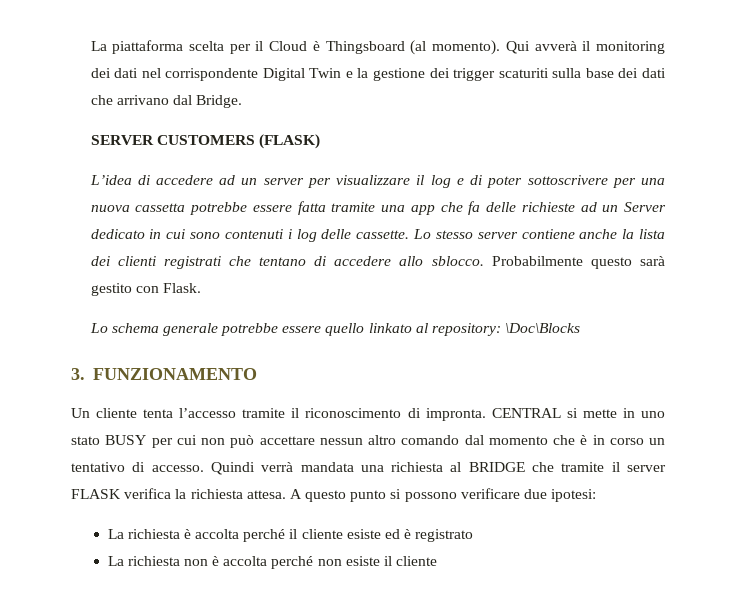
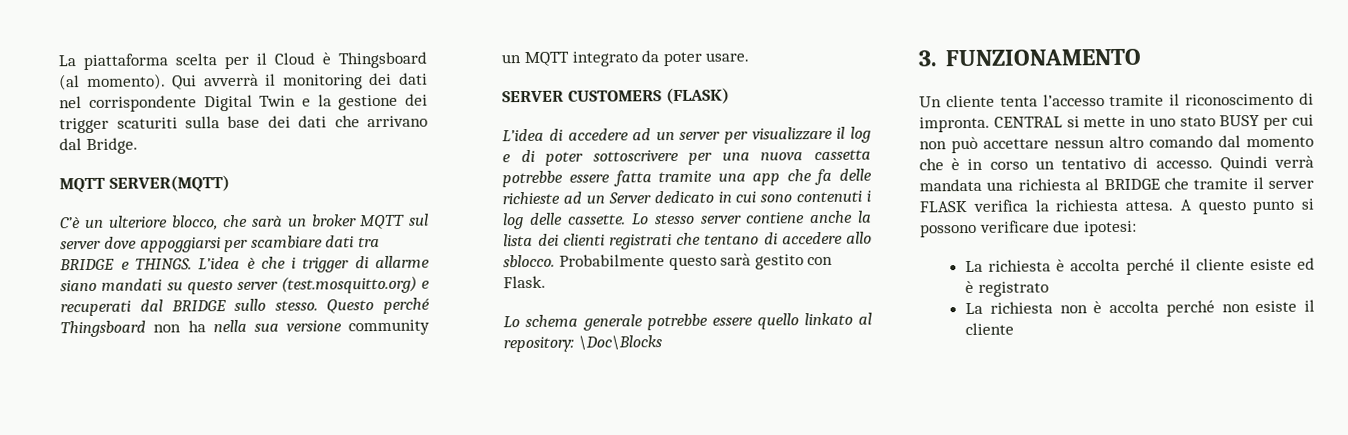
- Qui avverà il monitoring dei dati nel corrispondente Digital Twin e la gestione dei trigger scaturiti sulla base dei dati che arrivano dal Bridge.
+ Qui avverrà il monitoring dei dati nel corrispondente Digital Twin e la gestione dei trigger scaturiti sulla base dei dati che arrivano dal Bridge.
+ MQTT SERVER(MQTT)
+ C’è un ulteriore blocco, che sarà un broker MQTT sul server dove appoggiarsi per scambiare dati tra BRIDGE e THINGS. L’idea è che i trigger di allarme siano mandati su questo server (test.mosquitto.org) e recuperati dal BRIDGE sullo stesso. Questo perché Thingsboard non ha nella sua versione community un MQTT integrato da poter usare.

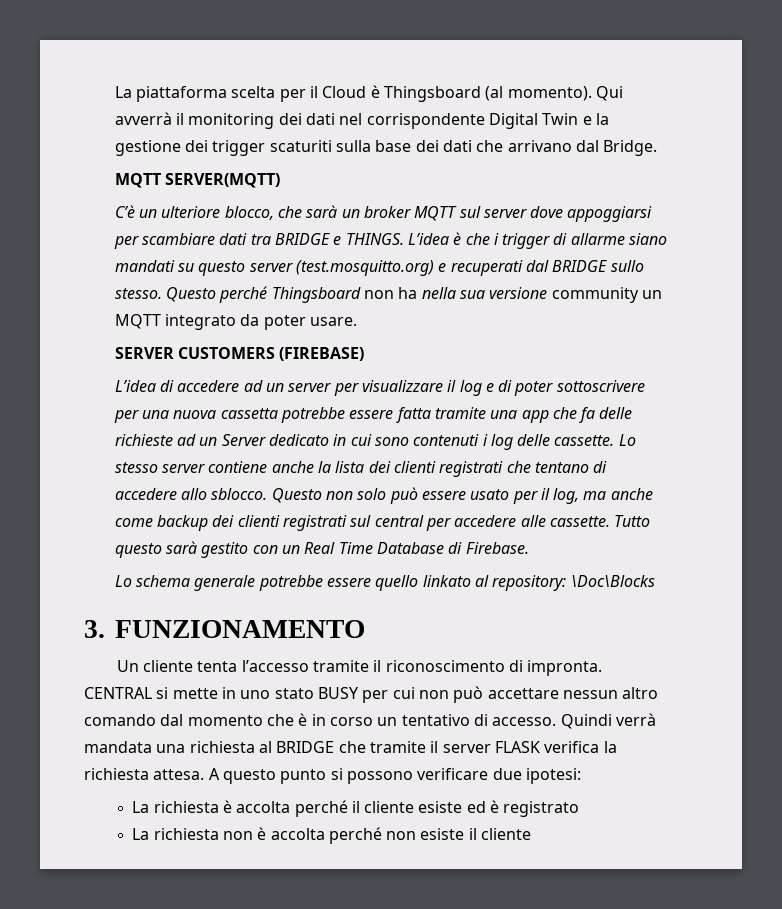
- SERVER CUSTOMERS (FLASK)
+ SERVER CUSTOMERS (FIREBASE)
- Probabilmente questo sarà gestito con Flask.
+ Questo non solo può essere usato per il log, ma anche come backup dei clienti registrati sul central per accedere alle cassette. Tutto questo sarà gestito con un Real Time Database di Firebase.

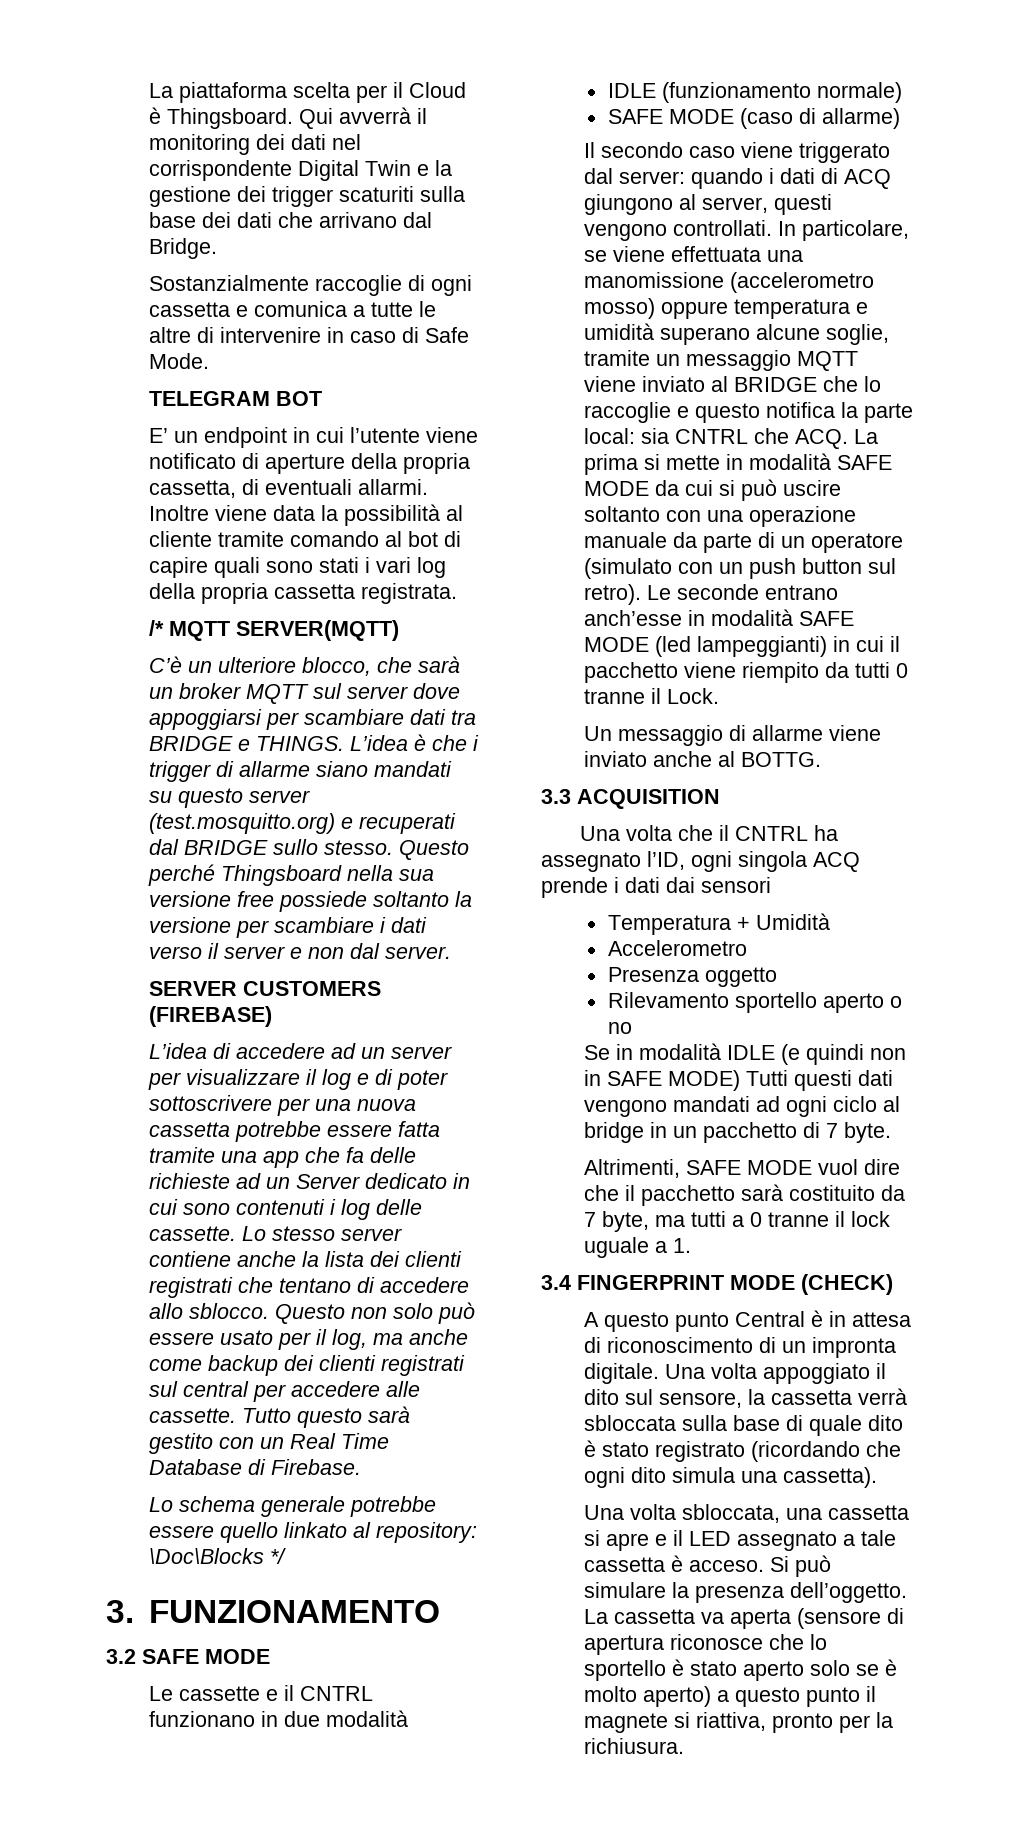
- La piattaforma scelta per il Cloud è Thingsboard (al momento).
+ La piattaforma scelta per il Cloud è Thingsboard.
- MQTT SERVER(MQTT)
+ Sostanzialmente raccoglie di ogni cassetta e comunica a tutte le altre di intervenire in caso di Safe Mode.
+ TELEGRAM BOT
+ E’ un endpoint in cui l’utente viene notificato di aperture della propria cassetta, di eventuali allarmi. Inoltre viene data la possibilità al cliente tramite comando al bot di capire quali sono stati i vari log della propria cassetta registrata.
+ /* MQTT SERVER(MQTT)
- Questo perché Thingsboard non ha nella sua versione community un MQTT integrato da poter usare.
+ Questo perché Thingsboard nella sua versione free possiede soltanto la versione per scambiare i dati verso il server e non dal server.
- Lo schema generale potrebbe essere quello linkato al repository: \Doc\Blocks
+ Lo schema generale potrebbe essere quello linkato al repository: \Doc\Blocks */
- Un cliente tenta l’accesso tramite il riconoscimento di impronta. CENTRAL si mette in uno stato BUSY per cui non può accettare nessun altro comando dal momento che è in corso un tentativo di accesso. Quindi verrà mandata una richiesta al BRIDGE che tramite il server FLASK verifica la richiesta attesa. A questo punto si possono verificare due ipotesi:
- La richiesta è accolta perché il cliente esiste ed è registrato
- La richiesta non è accolta perché non esiste il cliente
+ 3.2 SAFE MODE
+ Le cassette e il CNTRL funzionano in due modalità
+ IDLE (funzionamento normale)
+ SAFE MODE (caso di allarme)
+ Il secondo caso viene triggerato dal server: quando i dati di ACQ giungono al server, questi vengono controllati. In particolare, se viene effettuata una manomissione (accelerometro mosso) oppure temperatura e umidità superano alcune soglie, tramite un messaggio MQTT viene inviato al BRIDGE che lo raccoglie e questo notifica la parte local: sia CNTRL che ACQ. La prima si mette in modalità SAFE MODE da cui si può uscire soltanto con una operazione manuale da parte di un operatore (simulato con un push button sul retro). Le seconde entrano anch’esse in modalità SAFE MODE (led lampeggianti) in cui il pacchetto viene riempito da tutti 0 tranne il Lock.
+ Un messaggio di allarme viene inviato anche al BOTTG.
+ 3.3 ACQUISITION
+ Una volta che il CNTRL ha assegnato l’ID, ogni singola ACQ prende i dati dai sensori
+ Temperatura + Umidità
+ Accelerometro
+ Presenza oggetto
+ Rilevamento sportello aperto o no
+ Se in modalità IDLE (e quindi non in SAFE MODE) Tutti questi dati vengono mandati ad ogni ciclo al bridge in un pacchetto di 7 byte.
+ Altrimenti, SAFE MODE vuol dire che il pacchetto sarà costituito da 7 byte, ma tutti a 0 tranne il lock uguale a 1.
+ 3.4 FINGERPRINT MODE (CHECK)
+ A questo punto Central è in attesa di riconoscimento di un impronta digitale. Una volta appoggiato il dito sul sensore, la cassetta verrà sbloccata sulla base di quale dito è stato registrato (ricordando che ogni dito simula una cassetta).
+ Una volta sbloccata, una cassetta si apre e il LED assegnato a tale cassetta è acceso. Si può simulare la presenza dell’oggetto. La cassetta va aperta (sensore di apertura riconosce che lo sportello è stato aperto solo se è molto aperto) a questo punto il magnete si riattiva, pronto per la richiusura.

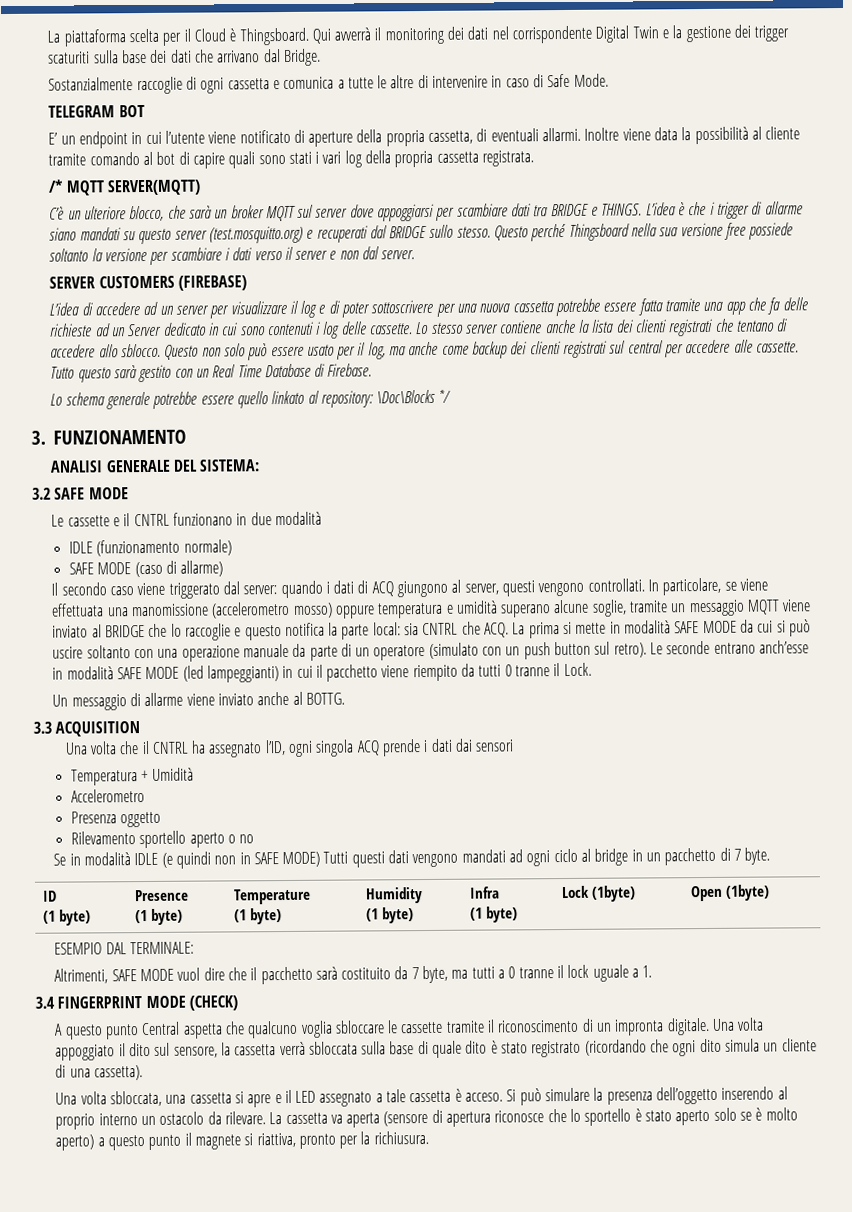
+ ANALISI GENERALE DEL SISTEMA:
+ ID
+ (1 byte) | Presence
+ (1 byte) | Temperature
+ (1 byte) | Humidity
+ (1 byte) | Infra
+ (1 byte) | Lock (1byte) | Open (1byte)
+ ESEMPIO DAL TERMINALE:
- A questo punto Central è in attesa di riconoscimento di un impronta digitale.
+ A questo punto Central aspetta che qualcuno voglia sbloccare le cassette tramite il riconoscimento di un impronta digitale.
- Una volta appoggiato il dito sul sensore, la cassetta verrà sbloccata sulla base di quale dito è stato registrato (ricordando che ogni dito simula una cassetta).
+ Una volta appoggiato il dito sul sensore, la cassetta verrà sbloccata sulla base di quale dito è stato registrato (ricordando che ogni dito simula un cliente di una cassetta).
- Si può simulare la presenza dell’oggetto.
+ Si può simulare la presenza dell’oggetto inserendo al proprio interno un ostacolo da rilevare.

